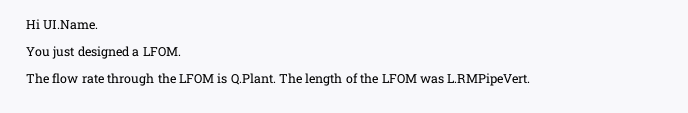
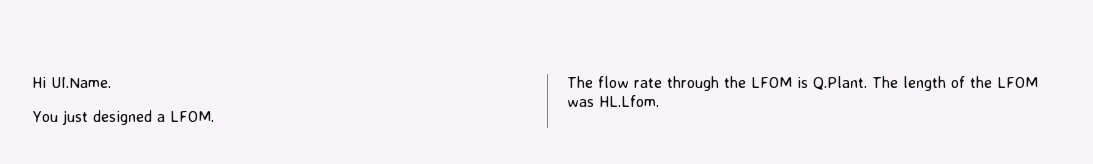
- The flow rate through the LFOM is Q.Plant. The length of the LFOM was L.RMPipeVert.
+ The flow rate through the LFOM is Q.Plant. The length of the LFOM was HL.Lfom.

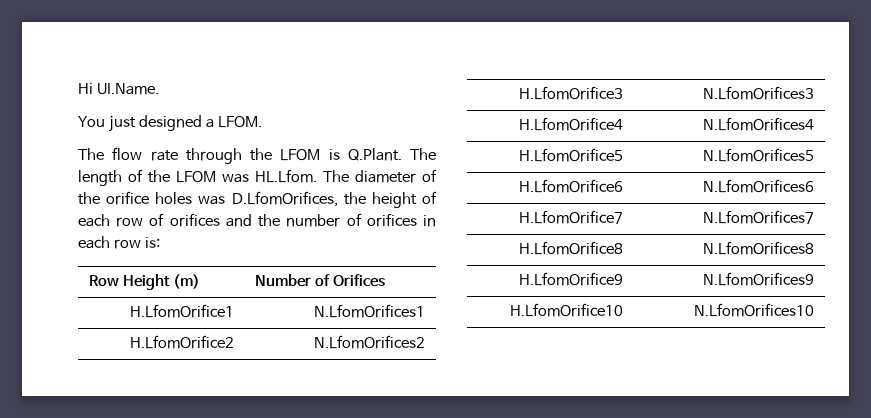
- The flow rate through the LFOM is Q.Plant. The length of the LFOM was HL.Lfom.
+ The flow rate through the LFOM is Q.Plant. The length of the LFOM was HL.Lfom. The diameter of the orifice holes was D.LfomOrifices, the height of each row of orifices and the number of orifices in each row is:
+ Row Height (m) | Number of Orifices
+ H.LfomOrifice1 | N.LfomOrifices1
+ H.LfomOrifice2 | N.LfomOrifices2
+ H.LfomOrifice3 | N.LfomOrifices3
+ H.LfomOrifice4 | N.LfomOrifices4
+ H.LfomOrifice5 | N.LfomOrifices5
+ H.LfomOrifice6 | N.LfomOrifices6
+ H.LfomOrifice7 | N.LfomOrifices7
+ H.LfomOrifice8 | N.LfomOrifices8
+ H.LfomOrifice9 | N.LfomOrifices9
+ H.LfomOrifice10 | N.LfomOrifices10

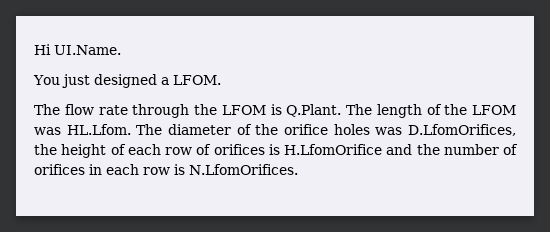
- The flow rate through the LFOM is Q.Plant. The length of the LFOM was HL.Lfom. The diameter of the orifice holes was D.LfomOrifices, the height of each row of orifices and the number of orifices in each row is:
- Row Height (m) | Number of Orifices
- H.LfomOrifice1 | N.LfomOrifices1
- H.LfomOrifice2 | N.LfomOrifices2
- H.LfomOrifice3 | N.LfomOrifices3
- H.LfomOrifice4 | N.LfomOrifices4
- H.LfomOrifice5 | N.LfomOrifices5
- H.LfomOrifice6 | N.LfomOrifices6
- H.LfomOrifice7 | N.LfomOrifices7
- H.LfomOrifice8 | N.LfomOrifices8
- H.LfomOrifice9 | N.LfomOrifices9
- H.LfomOrifice10 | N.LfomOrifices10
+ The flow rate through the LFOM is Q.Plant. The length of the LFOM was HL.Lfom. The diameter of the orifice holes was D.LfomOrifices, the height of each row of orifices is H.LfomOrifice and the number of orifices in each row is N.LfomOrifices.

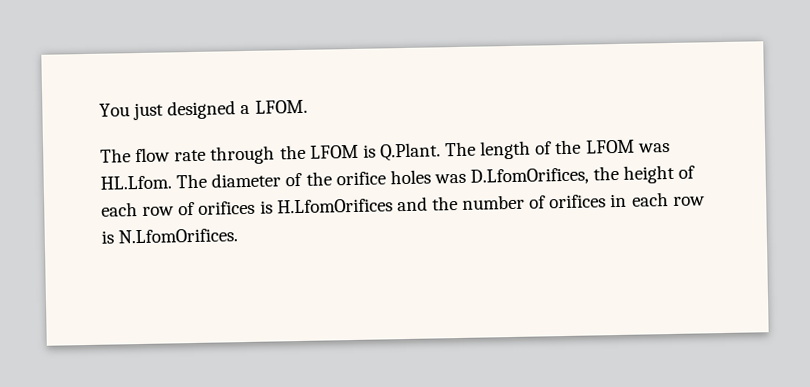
- Hi UI.Name.
- The flow rate through the LFOM is Q.Plant. The length of the LFOM was HL.Lfom. The diameter of the orifice holes was D.LfomOrifices, the height of each row of orifices is H.LfomOrifice and the number of orifices in each row is N.LfomOrifices.
+ The flow rate through the LFOM is Q.Plant. The length of the LFOM was HL.Lfom. The diameter of the orifice holes was D.LfomOrifices, the height of each row of orifices is H.LfomOrifices and the number of orifices in each row is N.LfomOrifices.

